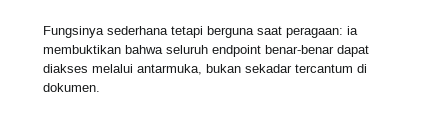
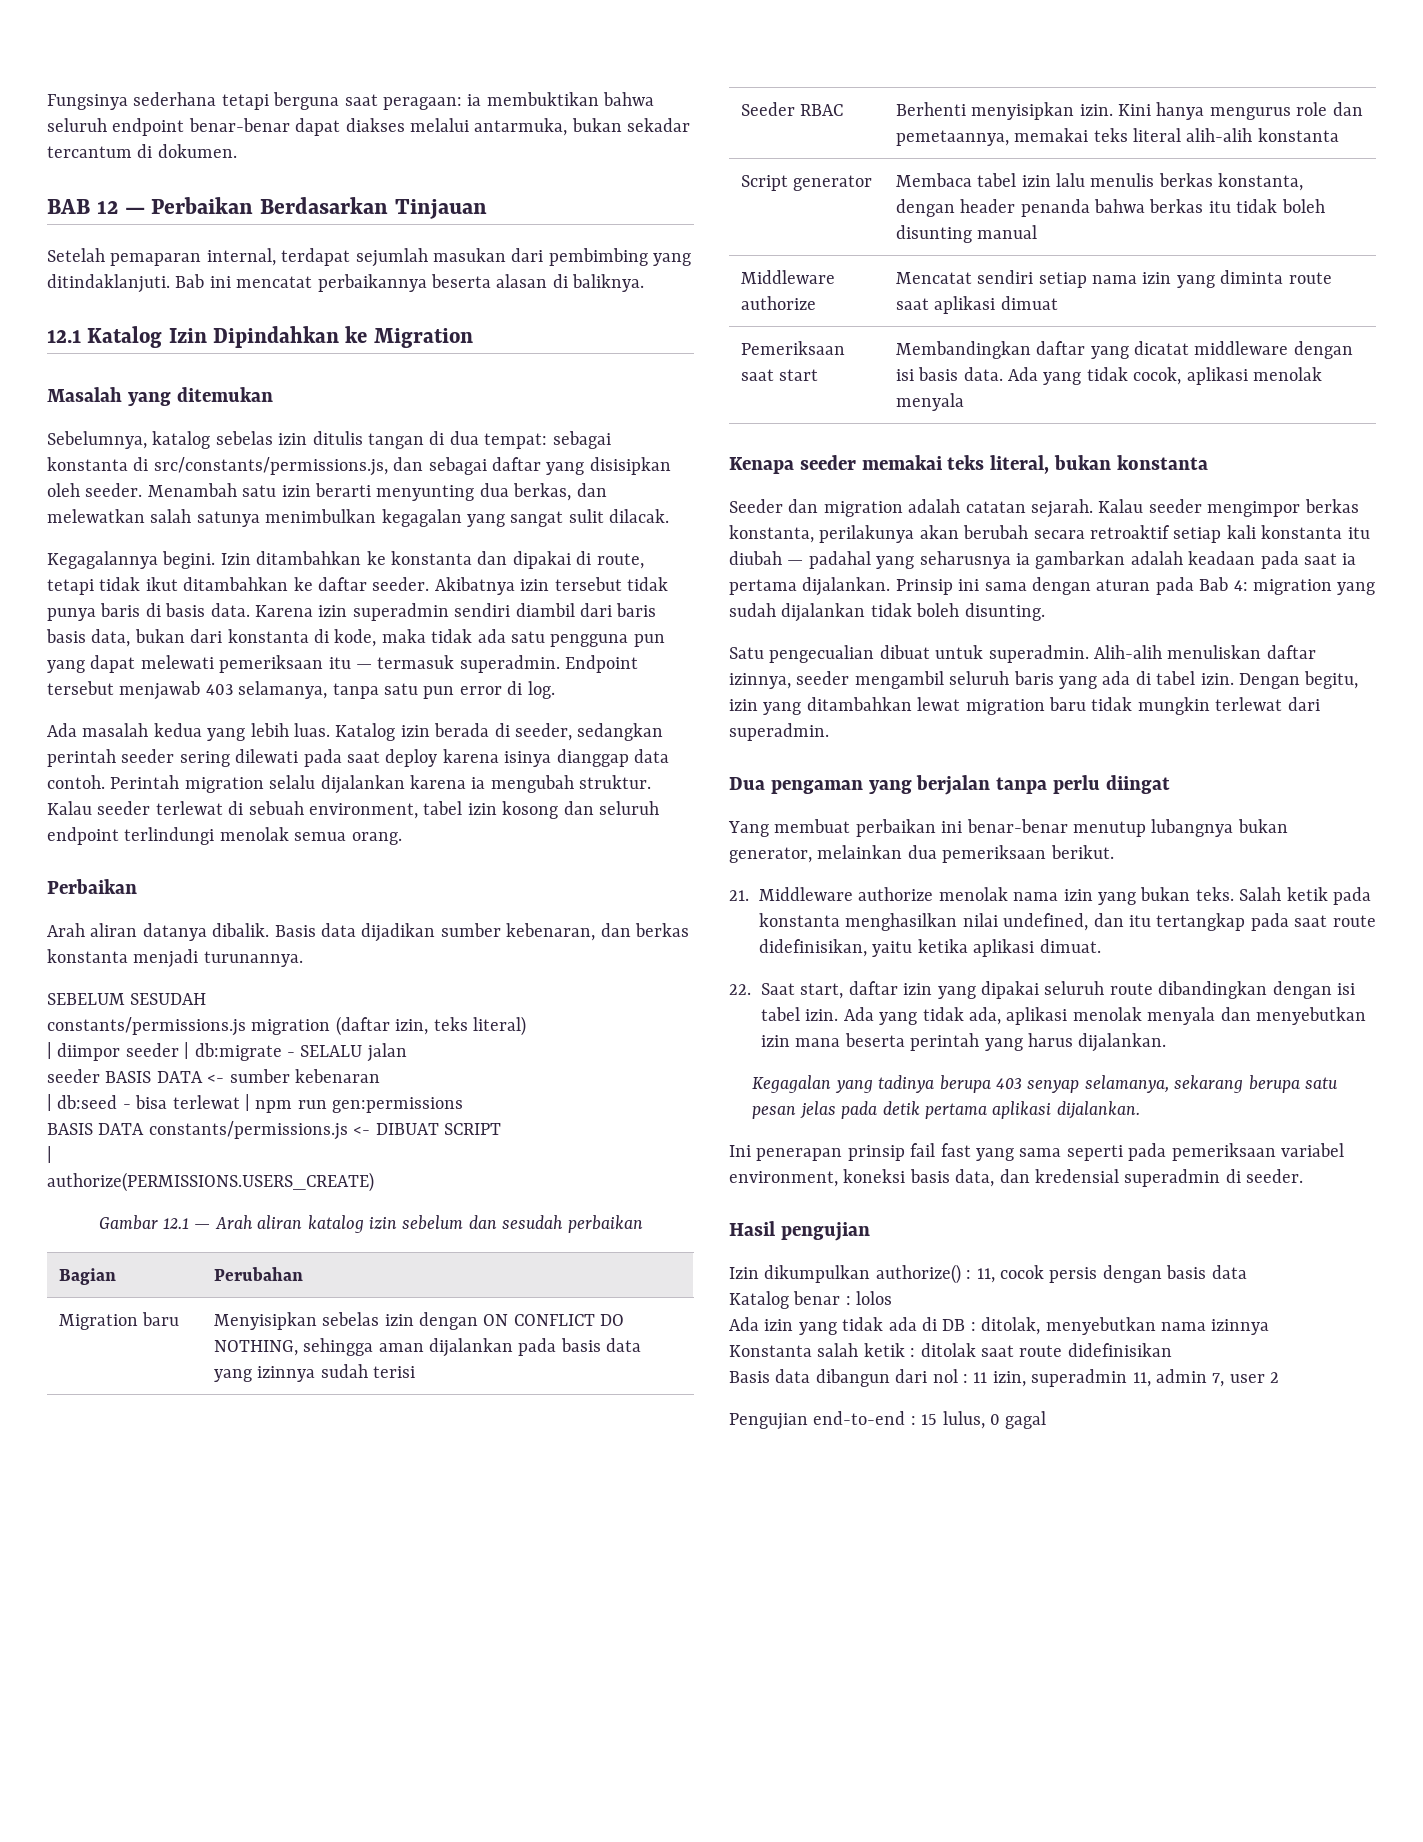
+ BAB 12 — Perbaikan Berdasarkan Tinjauan
+ Setelah pemaparan internal, terdapat sejumlah masukan dari pembimbing yang ditindaklanjuti. Bab ini mencatat perbaikannya beserta alasan di baliknya.
+ 12.1 Katalog Izin Dipindahkan ke Migration
+ Masalah yang ditemukan
+ Sebelumnya, katalog sebelas izin ditulis tangan di dua tempat: sebagai konstanta di src/constants/permissions.js, dan sebagai daftar yang disisipkan oleh seeder. Menambah satu izin berarti menyunting dua berkas, dan melewatkan salah satunya menimbulkan kegagalan yang sangat sulit dilacak.
+ Kegagalannya begini. Izin ditambahkan ke konstanta dan dipakai di route, tetapi tidak ikut ditambahkan ke daftar seeder. Akibatnya izin tersebut tidak punya baris di basis data. Karena izin superadmin sendiri diambil dari baris basis data, bukan dari konstanta di kode, maka tidak ada satu pengguna pun yang dapat melewati pemeriksaan itu — termasuk superadmin. Endpoint tersebut menjawab 403 selamanya, tanpa satu pun error di log.
+ Ada masalah kedua yang lebih luas. Katalog izin berada di seeder, sedangkan perintah seeder sering dilewati pada saat deploy karena isinya dianggap data contoh. Perintah migration selalu dijalankan karena ia mengubah struktur. Kalau seeder terlewat di sebuah environment, tabel izin kosong dan seluruh endpoint terlindungi menolak semua orang.
+ Perbaikan
+ Arah aliran datanya dibalik. Basis data dijadikan sumber kebenaran, dan berkas konstanta menjadi turunannya.
+ SEBELUM SESUDAH
+ constants/permissions.js migration (daftar izin, teks literal)
+ | diimpor seeder | db:migrate - SELALU jalan
+ seeder BASIS DATA <- sumber kebenaran
+ | db:seed - bisa terlewat | npm run gen:permissions
+ BASIS DATA constants/permissions.js <- DIBUAT SCRIPT
+ |
+ authorize(PERMISSIONS.USERS_CREATE)
+ Gambar 12.1 — Arah aliran katalog izin sebelum dan sesudah perbaikan
+ Bagian | Perubahan
+ Migration baru | Menyisipkan sebelas izin dengan ON CONFLICT DO NOTHING, sehingga aman dijalankan pada basis data yang izinnya sudah terisi
+ Seeder RBAC | Berhenti menyisipkan izin. Kini hanya mengurus role dan pemetaannya, memakai teks literal alih-alih konstanta
+ Script generator | Membaca tabel izin lalu menulis berkas konstanta, dengan header penanda bahwa berkas itu tidak boleh disunting manual
+ Middleware authorize | Mencatat sendiri setiap nama izin yang diminta route saat aplikasi dimuat
+ Pemeriksaan saat start | Membandingkan daftar yang dicatat middleware dengan isi basis data. Ada yang tidak cocok, aplikasi menolak menyala
+ Kenapa seeder memakai teks literal, bukan konstanta
+ Seeder dan migration adalah catatan sejarah. Kalau seeder mengimpor berkas konstanta, perilakunya akan berubah secara retroaktif setiap kali konstanta itu diubah — padahal yang seharusnya ia gambarkan adalah keadaan pada saat ia pertama dijalankan. Prinsip ini sama dengan aturan pada Bab 4: migration yang sudah dijalankan tidak boleh disunting.
+ Satu pengecualian dibuat untuk superadmin. Alih-alih menuliskan daftar izinnya, seeder mengambil seluruh baris yang ada di tabel izin. Dengan begitu, izin yang ditambahkan lewat migration baru tidak mungkin terlewat dari superadmin.
+ Dua pengaman yang berjalan tanpa perlu diingat
+ Yang membuat perbaikan ini benar-benar menutup lubangnya bukan generator, melainkan dua pemeriksaan berikut.
+ 21. Middleware authorize menolak nama izin yang bukan teks. Salah ketik pada konstanta menghasilkan nilai undefined, dan itu tertangkap pada saat route didefinisikan, yaitu ketika aplikasi dimuat.
+ 22. Saat start, daftar izin yang dipakai seluruh route dibandingkan dengan isi tabel izin. Ada yang tidak ada, aplikasi menolak menyala dan menyebutkan izin mana beserta perintah yang harus dijalankan.
+ Kegagalan yang tadinya berupa 403 senyap selamanya, sekarang berupa satu pesan jelas pada detik pertama aplikasi dijalankan.
+ Ini penerapan prinsip fail fast yang sama seperti pada pemeriksaan variabel environment, koneksi basis data, dan kredensial superadmin di seeder.
+ Hasil pengujian
+ Izin dikumpulkan authorize() : 11, cocok persis dengan basis data
+ Katalog benar : lolos
+ Ada izin yang tidak ada di DB : ditolak, menyebutkan nama izinnya
+ Konstanta salah ketik : ditolak saat route didefinisikan
+ Basis data dibangun dari nol : 11 izin, superadmin 11, admin 7, user 2
+ Pengujian end-to-end : 15 lulus, 0 gagal

